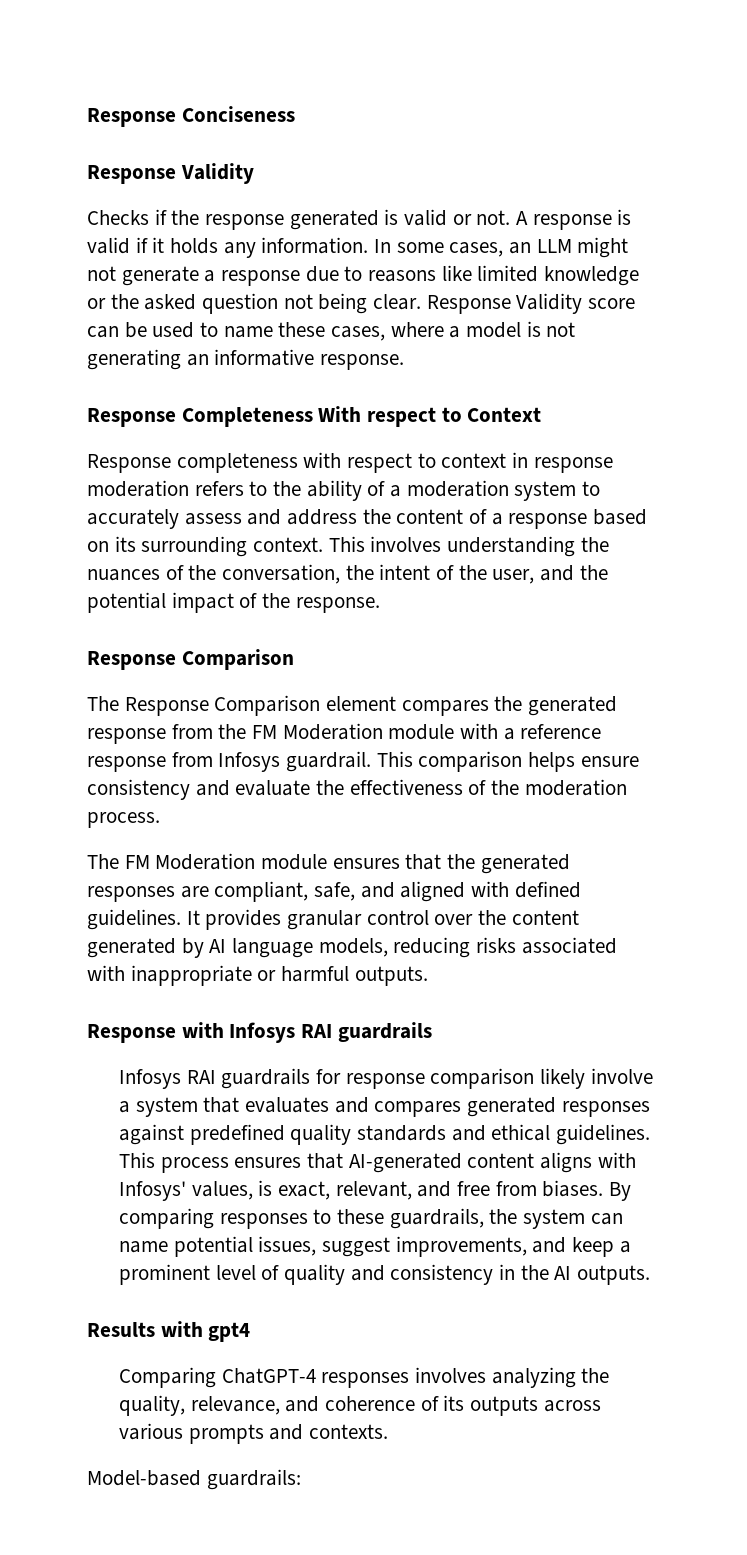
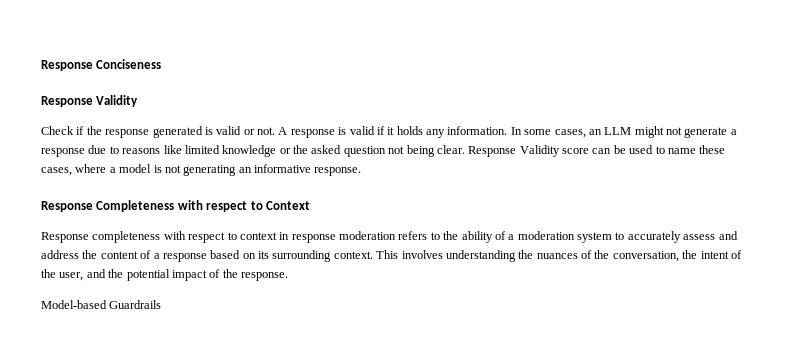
- Checks if the response generated is valid or not.
+ Check if the response generated is valid or not.
- Response Completeness With respect to Context
+ Response Completeness with respect to Context
  This involves understanding the nuances of the conversation, the intent of the user, and the potential impact of the response.
- Response Comparison
- The Response Comparison element compares the generated response from the FM Moderation module with a reference response from Infosys guardrail. This comparison helps ensure consistency and evaluate the effectiveness of the moderation process.
- The FM Moderation module ensures that the generated responses are compliant, safe, and aligned with defined guidelines. It provides granular control over the content generated by AI language models, reducing risks associated with inappropriate or harmful outputs.
- Response with Infosys RAI guardrails
- Infosys RAI guardrails for response comparison likely involve a system that evaluates and compares generated responses against predefined quality standards and ethical guidelines. This process ensures that AI-generated content aligns with Infosys' values, is exact, relevant, and free from biases. By comparing responses to these guardrails, the system can name potential issues, suggest improvements, and keep a prominent level of quality and consistency in the AI outputs.
- Results with gpt4
- Comparing ChatGPT-4 responses involves analyzing the quality, relevance, and coherence of its outputs across various prompts and contexts.
- Model-based guardrails:
+ Model-based Guardrails

